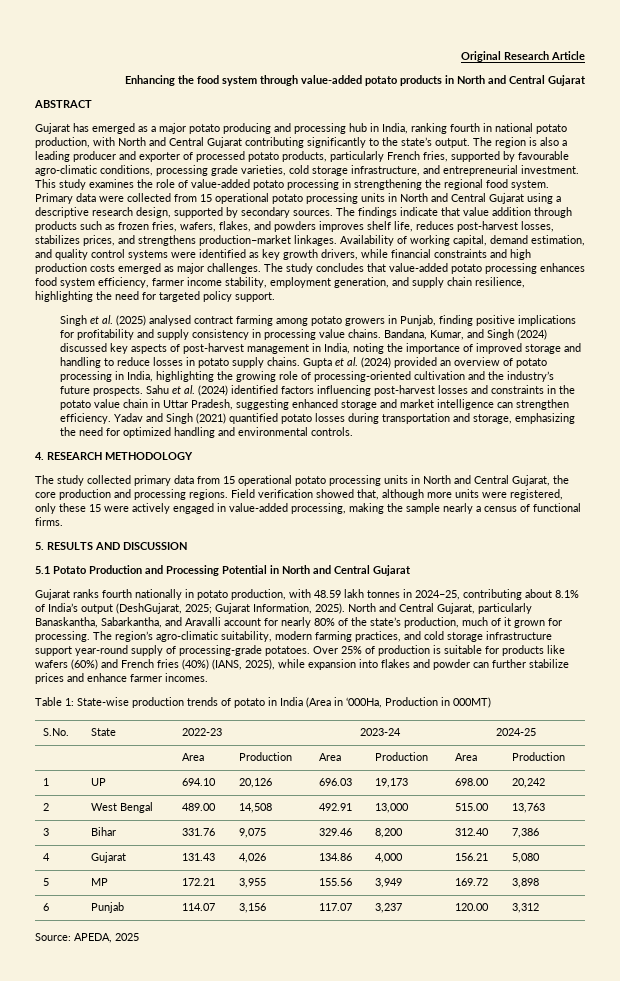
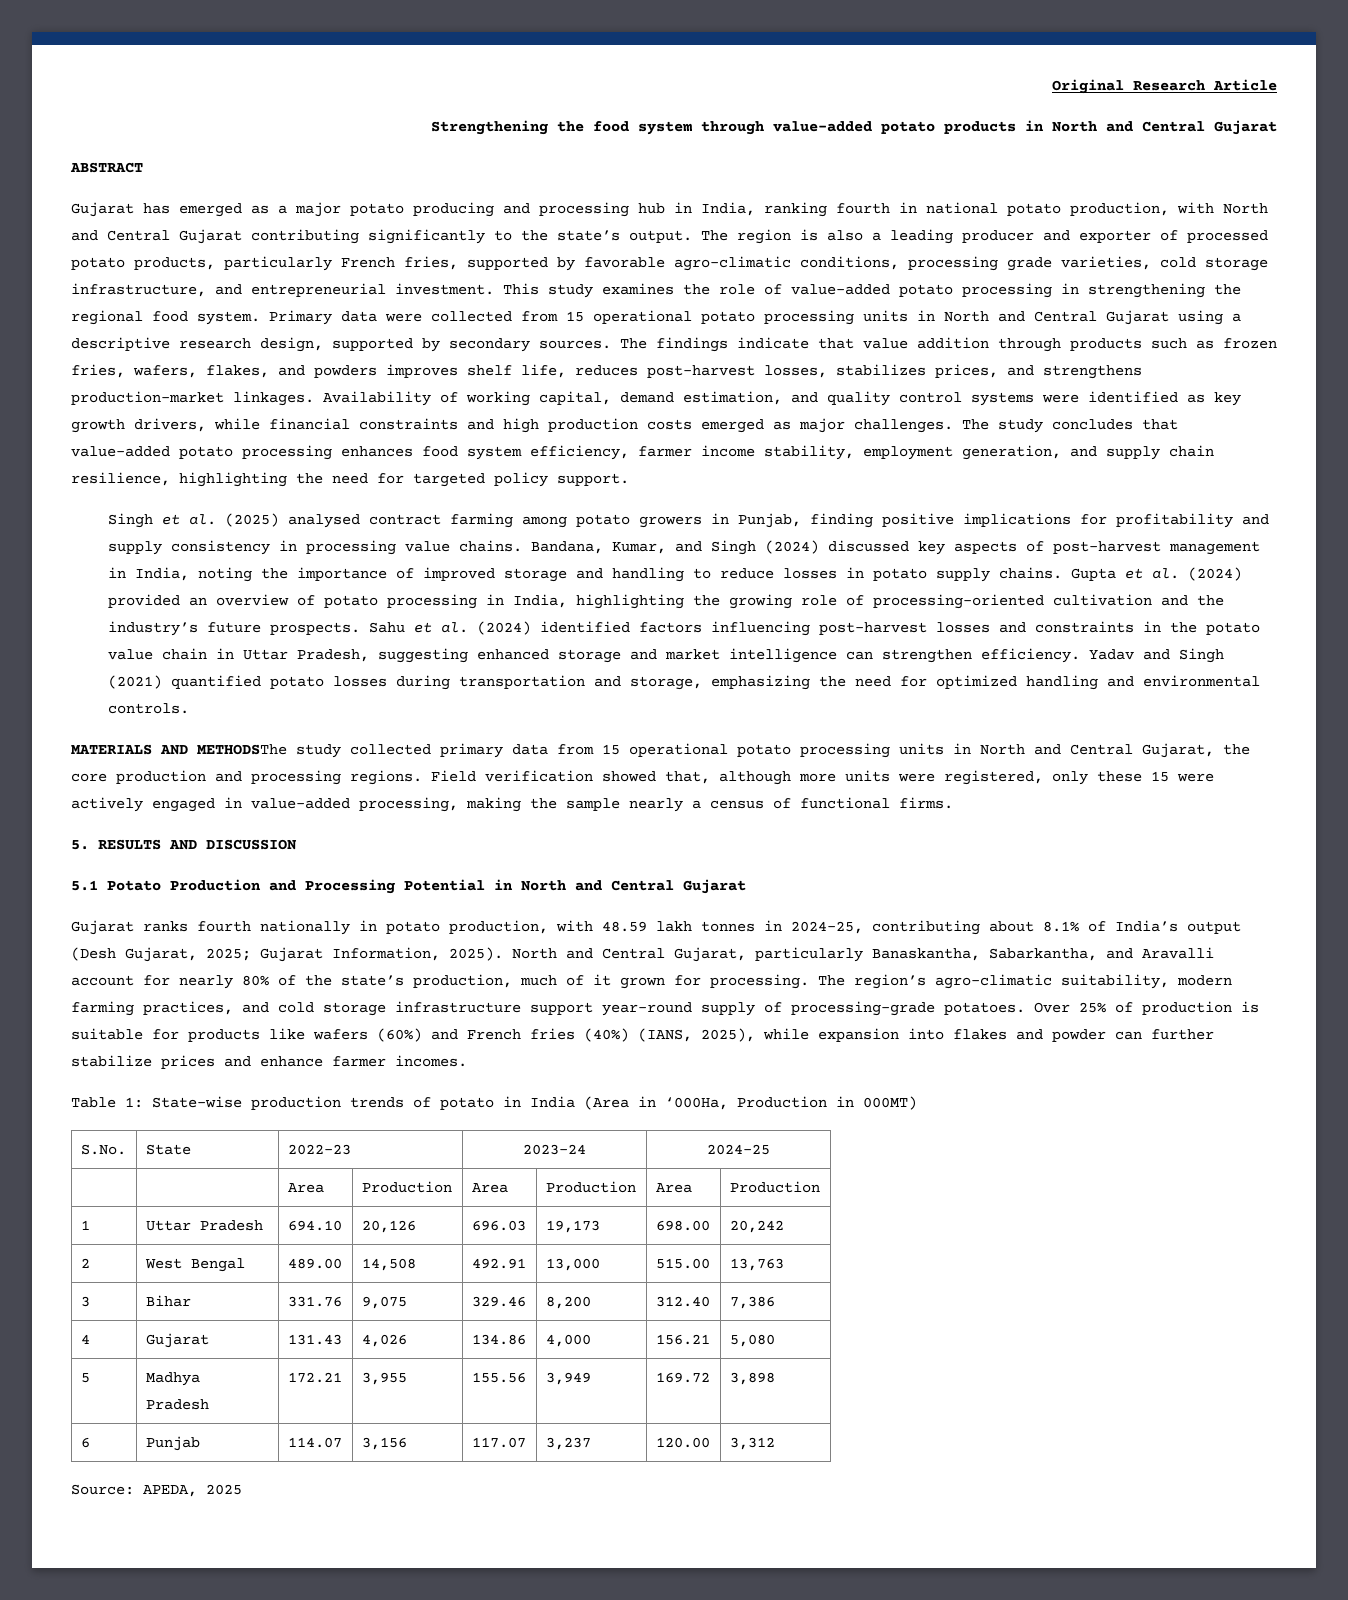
- Enhancing the food system through value-added potato products in North and Central Gujarat
+ Strengthening the food system through value-added potato products in North and Central Gujarat
- The region is also a leading producer and exporter of processed potato products, particularly French fries, supported by favourable agro-climatic conditions, processing grade varieties, cold storage infrastructure, and entrepreneurial investment.
+ The region is also a leading producer and exporter of processed potato products, particularly French fries, supported by favorable agro-climatic conditions, processing grade varieties, cold storage infrastructure, and entrepreneurial investment.
- 4. RESEARCH METHODOLOGY
- The study collected primary data from 15 operational potato processing units in North and Central Gujarat, the core production and processing regions.
+ MATERIALS AND METHODSThe study collected primary data from 15 operational potato processing units in North and Central Gujarat, the core production and processing regions.
- Gujarat ranks fourth nationally in potato production, with 48.59 lakh tonnes in 2024–25, contributing about 8.1% of India’s output (DeshGujarat, 2025; Gujarat Information, 2025).
+ Gujarat ranks fourth nationally in potato production, with 48.59 lakh tonnes in 2024–25, contributing about 8.1% of India’s output (Desh Gujarat, 2025; Gujarat Information, 2025).
- 1 | UP | 694.10 | 20,126 | 696.03 | 19,173 | 698.00 | 20,242
+ 1 | Uttar Pradesh | 694.10 | 20,126 | 696.03 | 19,173 | 698.00 | 20,242
- 5 | MP | 172.21 | 3,955 | 155.56 | 3,949 | 169.72 | 3,898
+ 5 | Madhya Pradesh | 172.21 | 3,955 | 155.56 | 3,949 | 169.72 | 3,898

